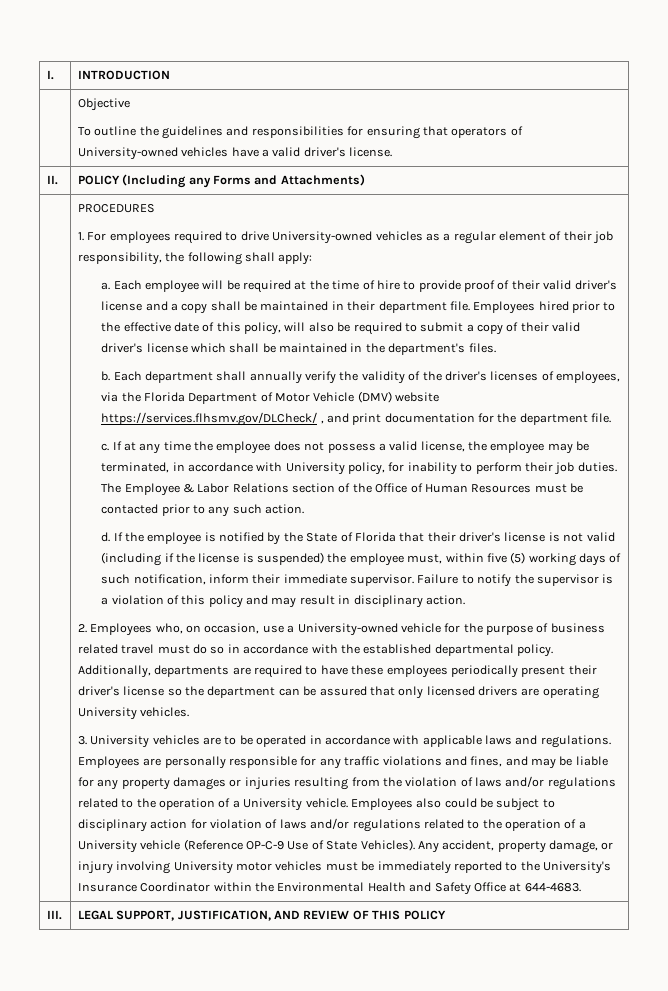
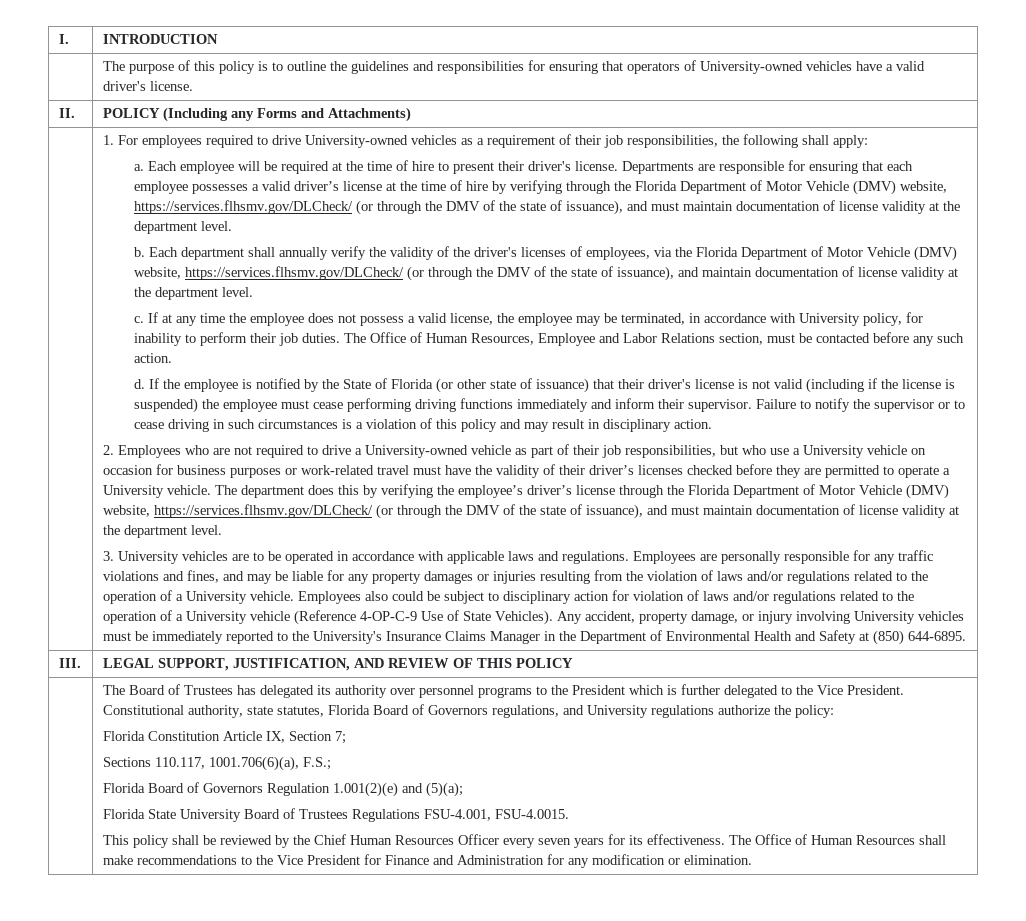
- | Objective
- To outline the guidelines and responsibilities for ensuring that operators of University-owned vehicles have a valid driver's license.
+ | The purpose of this policy is to outline the guidelines and responsibilities for ensuring that operators of University-owned vehicles have a valid driver's license.
- PROCEDURES
- 1. For employees required to drive University-owned vehicles as a regular element of their job responsibility, the following shall apply:
+ 1. For employees required to drive University-owned vehicles as a requirement of their job responsibilities, the following shall apply:
- Each employee will be required at the time of hire to provide proof of their valid driver's license and a copy shall be maintained in their department file. Employees hired prior to the effective date of this policy, will also be required to submit a copy of their valid driver's license which shall be maintained in the department's files.
+ Each employee will be required at the time of hire to present their driver's license. Departments are responsible for ensuring that each employee possesses a valid driver’s license at the time of hire by verifying through the Florida Department of Motor Vehicle (DMV) website, https://services.flhsmv.gov/DLCheck/ (or through the DMV of the state of issuance), and must maintain documentation of license validity at the department level.
- Each department shall annually verify the validity of the driver's licenses of employees, via the Florida Department of Motor Vehicle (DMV) website https://services.flhsmv.gov/DLCheck/ , and print documentation for the department file.
+ Each department shall annually verify the validity of the driver's licenses of employees, via the Florida Department of Motor Vehicle (DMV) website, https://services.flhsmv.gov/DLCheck/ (or through the DMV of the state of issuance), and maintain documentation of license validity at the department level.
- The Employee & Labor Relations section of the Office of Human Resources must be contacted prior to any such action.
+ The Office of Human Resources, Employee and Labor Relations section, must be contacted before any such action.
- If the employee is notified by the State of Florida that their driver's license is not valid (including if the license is suspended) the employee must, within five (5) working days of such notification, inform their immediate supervisor.
+ If the employee is notified by the State of Florida (or other state of issuance) that their driver's license is not valid (including if the license is suspended) the employee must cease performing driving functions immediately and inform their supervisor.
- Failure to notify the supervisor is a violation of this policy and may result in disciplinary action.
+ Failure to notify the supervisor or to cease driving in such circumstances is a violation of this policy and may result in disciplinary action.
- 2. Employees who, on occasion, use a University-owned vehicle for the purpose of business related travel must do so in accordance with the established departmental policy. Additionally, departments are required to have these employees periodically present their driver's license so the department can be assured that only licensed drivers are operating University vehicles.
+ 2. Employees who are not required to drive a University-owned vehicle as part of their job responsibilities, but who use a University vehicle on occasion for business purposes or work-related travel must have the validity of their driver’s licenses checked before they are permitted to operate a University vehicle. The department does this by verifying the employee’s driver’s license through the Florida Department of Motor Vehicle (DMV) website, https://services.flhsmv.gov/DLCheck/ (or through the DMV of the state of issuance), and must maintain documentation of license validity at the department level.
- Employees also could be subject to disciplinary action for violation of laws and/or regulations related to the operation of a University vehicle (Reference OP-C-9 Use of State Vehicles).
+ Employees also could be subject to disciplinary action for violation of laws and/or regulations related to the operation of a University vehicle (Reference 4-OP-C-9 Use of State Vehicles).
- Any accident, property damage, or injury involving University motor vehicles must be immediately reported to the University's Insurance Coordinator within the Environmental Health and Safety Office at 644-4683.
+ Any accident, property damage, or injury involving University vehicles must be immediately reported to the University's Insurance Claims Manager in the Department of Environmental Health and Safety at (850) 644-6895.
+ The Board of Trustees has delegated its authority over personnel programs to the President which is further delegated to the Vice President. Constitutional authority, state statutes, Florida Board of Governors regulations, and University regulations authorize the policy:
+ Florida Constitution Article IX, Section 7;
+ Sections 110.117, 1001.706(6)(a), F.S.;
+ Florida Board of Governors Regulation 1.001(2)(e) and (5)(a);
+ Florida State University Board of Trustees Regulations FSU-4.001, FSU-4.0015.
+ This policy shall be reviewed by the Chief Human Resources Officer every seven years for its effectiveness. The Office of Human Resources shall make recommendations to the Vice President for Finance and Administration for any modification or elimination.

